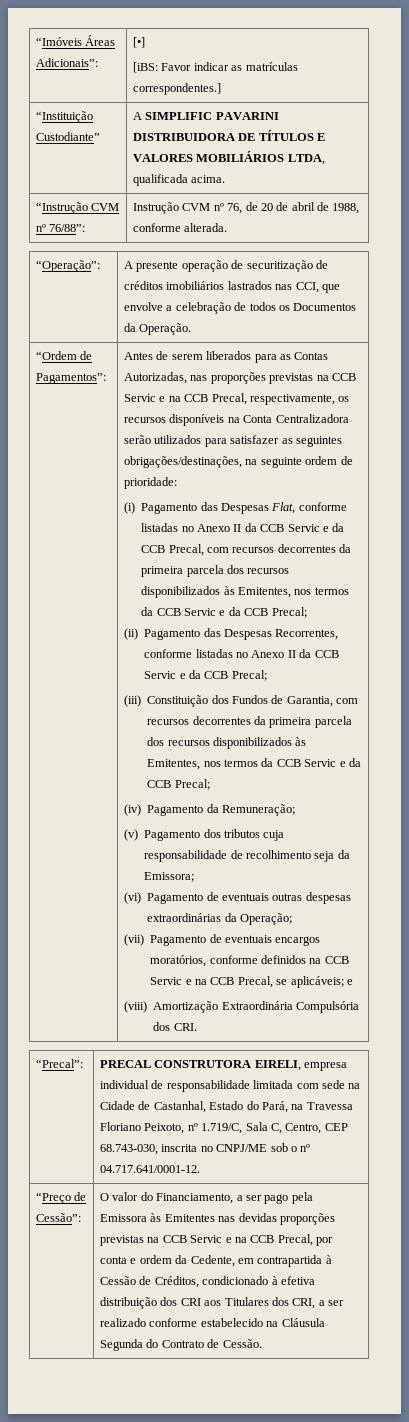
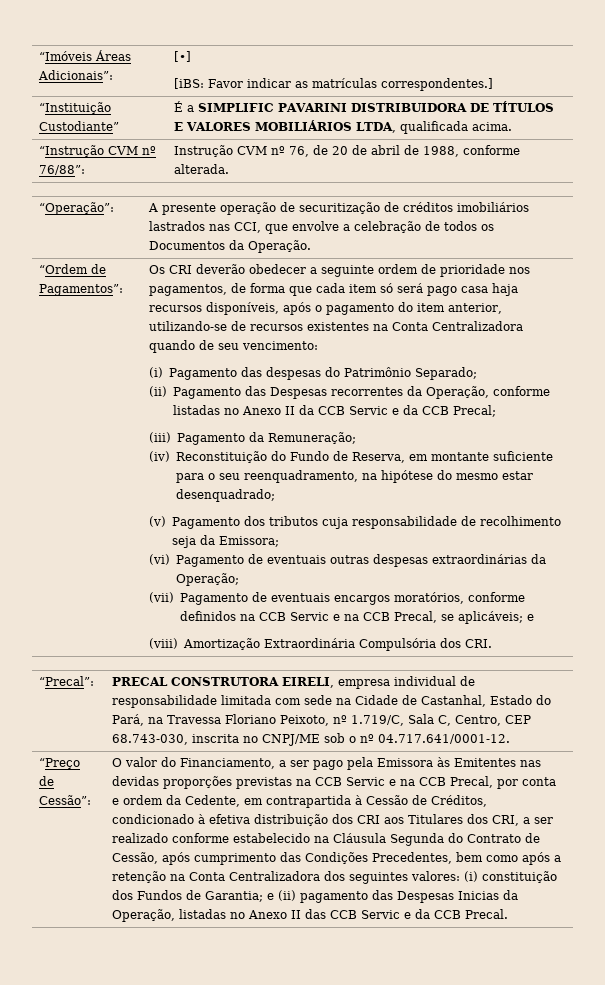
- “Instituição Custodiante” | A SIMPLIFIC PAVARINI DISTRIBUIDORA DE TÍTULOS E VALORES MOBILIÁRIOS LTDA, qualificada acima.
+ “Instituição Custodiante” | É a SIMPLIFIC PAVARINI DISTRIBUIDORA DE TÍTULOS E VALORES MOBILIÁRIOS LTDA, qualificada acima.
- Antes de serem liberados para as Contas Autorizadas, nas proporções previstas na CCB Servic e na CCB Precal, respectivamente, os recursos disponíveis na Conta Centralizadora serão utilizados para satisfazer as seguintes obrigações/destinações, na seguinte ordem de prioridade:
- (i) Pagamento das Despesas Flat, conforme listadas no Anexo II da CCB Servic e da CCB Precal, com recursos decorrentes da primeira parcela dos recursos disponibilizados às Emitentes, nos termos da CCB Servic e da CCB Precal;
- (ii) Pagamento das Despesas Recorrentes, conforme listadas no Anexo II da CCB Servic e da CCB Precal;
+ Os CRI deverão obedecer a seguinte ordem de prioridade nos pagamentos, de forma que cada item só será pago casa haja recursos disponíveis, após o pagamento do item anterior, utilizando-se de recursos existentes na Conta Centralizadora quando de seu vencimento:
+ (i) Pagamento das despesas do Patrimônio Separado;
+ (ii) Pagamento das Despesas recorrentes da Operação, conforme listadas no Anexo II da CCB Servic e da CCB Precal;
- (iii) Constituição dos Fundos de Garantia, com recursos decorrentes da primeira parcela dos recursos disponibilizados às Emitentes, nos termos da CCB Servic e da CCB Precal;
- (iv) Pagamento da Remuneração;
+ (iii) Pagamento da Remuneração;
+ (iv) Reconstituição do Fundo de Reserva, em montante suficiente para o seu reenquadramento, na hipótese do mesmo estar desenquadrado;
- O valor do Financiamento, a ser pago pela Emissora às Emitentes nas devidas proporções previstas na CCB Servic e na CCB Precal, por conta e ordem da Cedente, em contrapartida à Cessão de Créditos, condicionado à efetiva distribuição dos CRI aos Titulares dos CRI, a ser realizado conforme estabelecido na Cláusula Segunda do Contrato de Cessão.
+ O valor do Financiamento, a ser pago pela Emissora às Emitentes nas devidas proporções previstas na CCB Servic e na CCB Precal, por conta e ordem da Cedente, em contrapartida à Cessão de Créditos, condicionado à efetiva distribuição dos CRI aos Titulares dos CRI, a ser realizado conforme estabelecido na Cláusula Segunda do Contrato de Cessão, após cumprimento das Condições Precedentes, bem como após a retenção na Conta Centralizadora dos seguintes valores: (i) constituição dos Fundos de Garantia; e (ii) pagamento das Despesas Inicias da Operação, listadas no Anexo II das CCB Servic e da CCB Precal.

